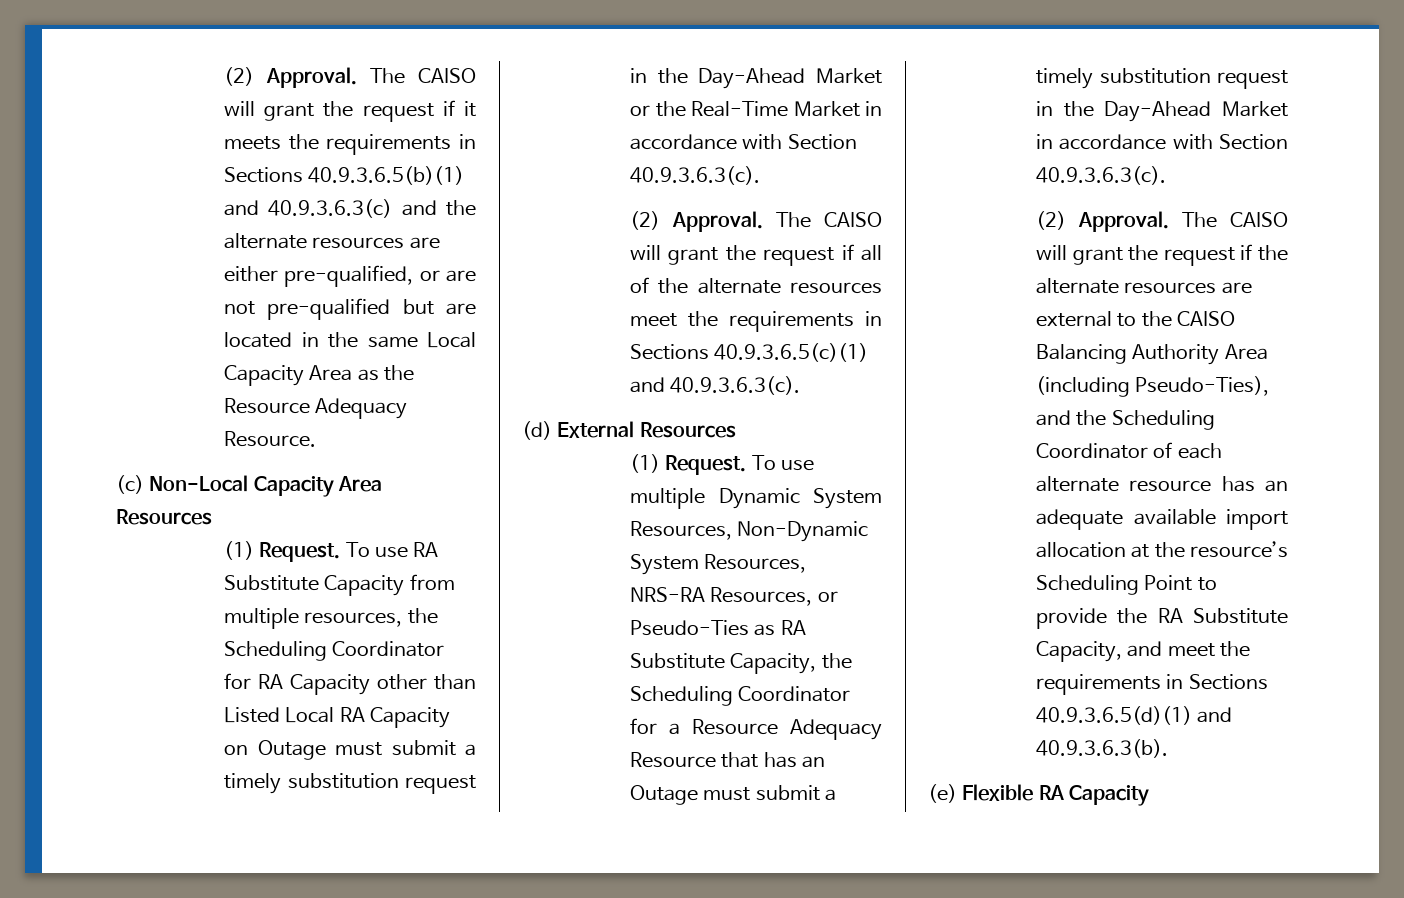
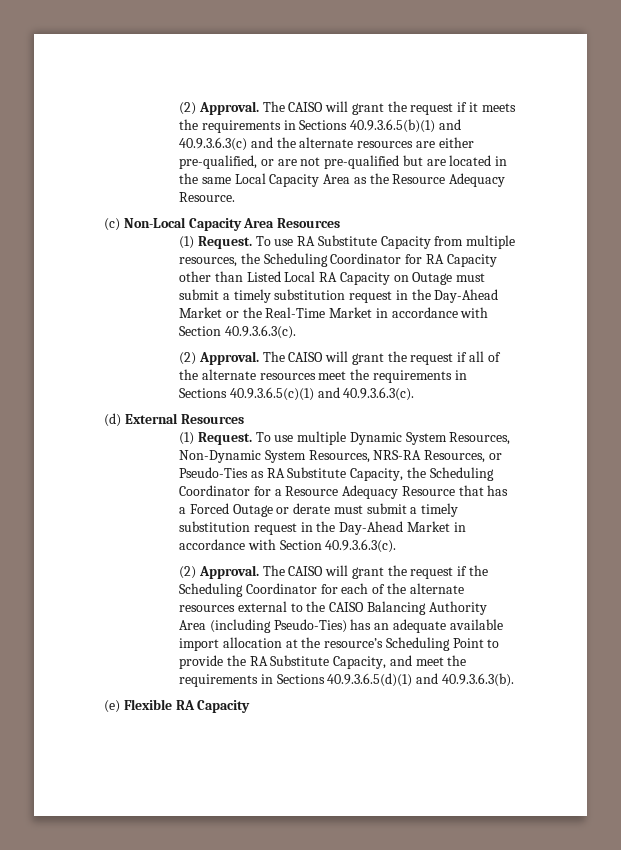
- To use multiple Dynamic System Resources, Non-Dynamic System Resources, NRS-RA Resources, or Pseudo-Ties as RA Substitute Capacity, the Scheduling Coordinator for a Resource Adequacy Resource that has an Outage must submit a timely substitution request in the Day-Ahead Market in accordance with Section 40.9.3.6.3(c).
+ To use multiple Dynamic System Resources, Non-Dynamic System Resources, NRS-RA Resources, or Pseudo-Ties as RA Substitute Capacity, the Scheduling Coordinator for a Resource Adequacy Resource that has a Forced Outage or derate must submit a timely substitution request in the Day-Ahead Market in accordance with Section 40.9.3.6.3(c).
- The CAISO will grant the request if the alternate resources are external to the CAISO Balancing Authority Area (including Pseudo-Ties), and the Scheduling Coordinator of each alternate resource has an adequate available import allocation at the resource’s Scheduling Point to provide the RA Substitute Capacity, and meet the requirements in Sections 40.9.3.6.5(d)(1) and 40.9.3.6.3(b).
+ The CAISO will grant the request if the Scheduling Coordinator for each of the alternate resources external to the CAISO Balancing Authority Area (including Pseudo-Ties) has an adequate available import allocation at the resource’s Scheduling Point to provide the RA Substitute Capacity, and meet the requirements in Sections 40.9.3.6.5(d)(1) and 40.9.3.6.3(b).

